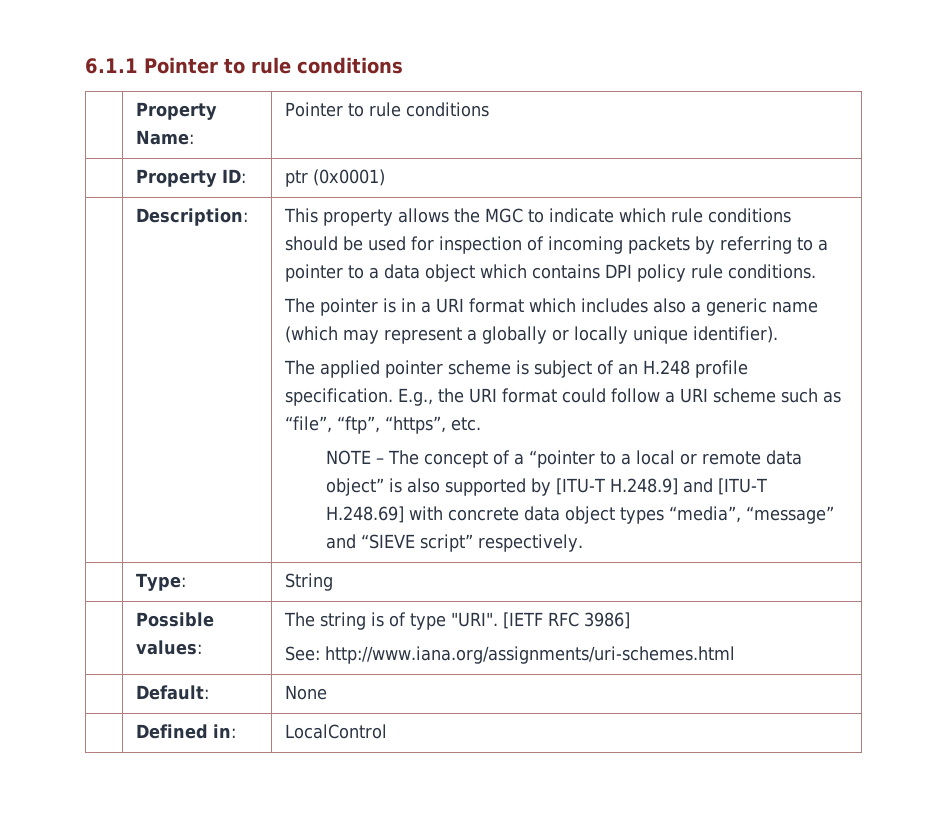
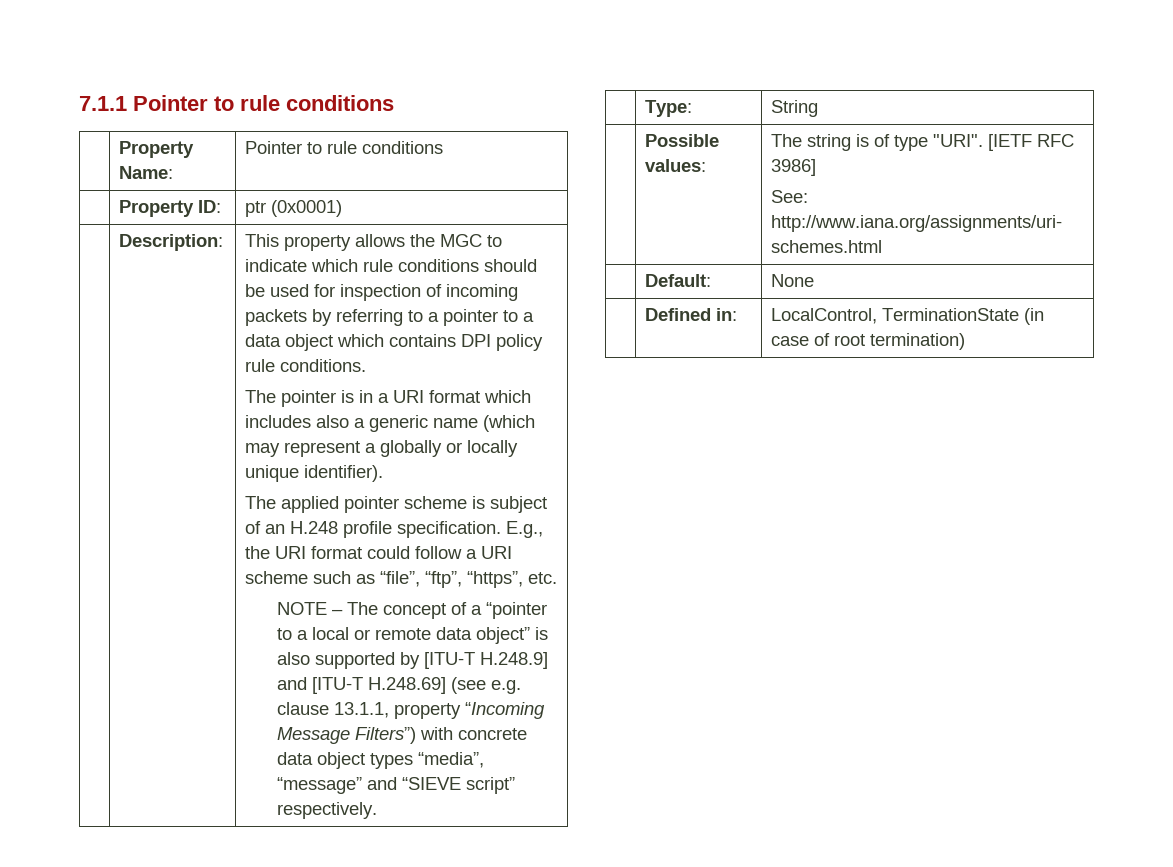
- 6.1.1 Pointer to rule conditions
+ 7.1.1 Pointer to rule conditions
- NOTE – The concept of a “pointer to a local or remote data object” is also supported by [ITU-T H.248.9] and [ITU-T H.248.69] with concrete data object types “media”, “message” and “SIEVE script” respectively.
+ NOTE – The concept of a “pointer to a local or remote data object” is also supported by [ITU-T H.248.9] and [ITU-T H.248.69] (see e.g. clause 13.1.1, property “Incoming Message Filters”) with concrete data object types “media”, “message” and “SIEVE script” respectively.
- | Defined in: | LocalControl
+ | Defined in: | LocalControl, TerminationState (in case of root termination)

